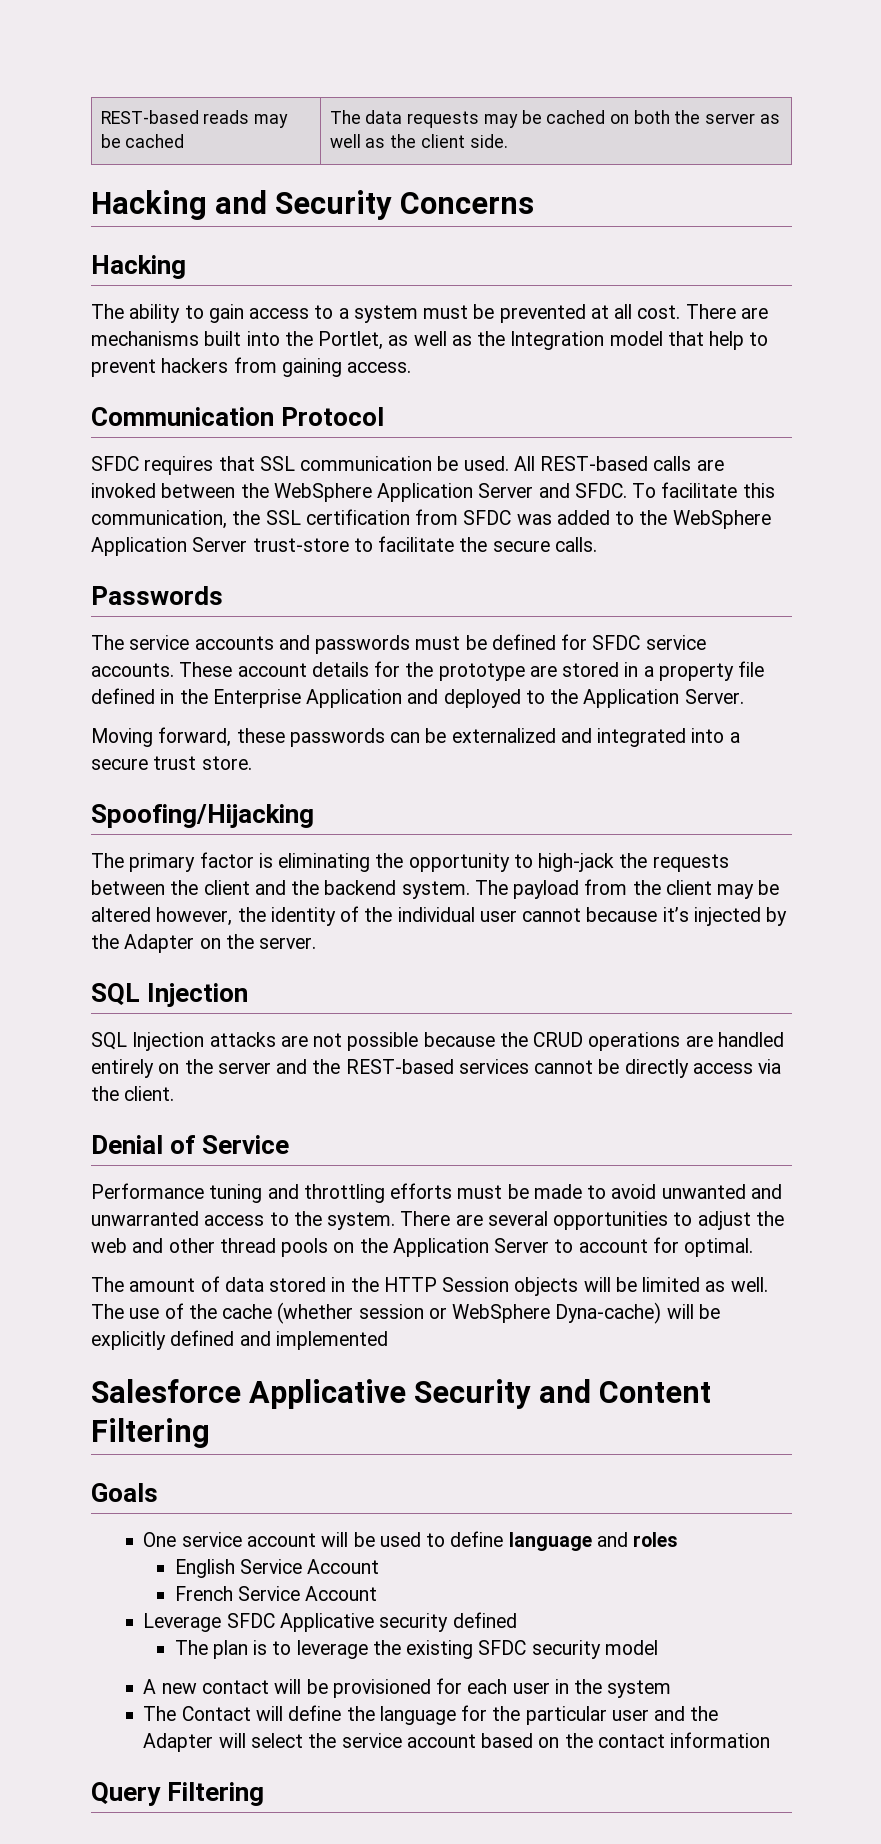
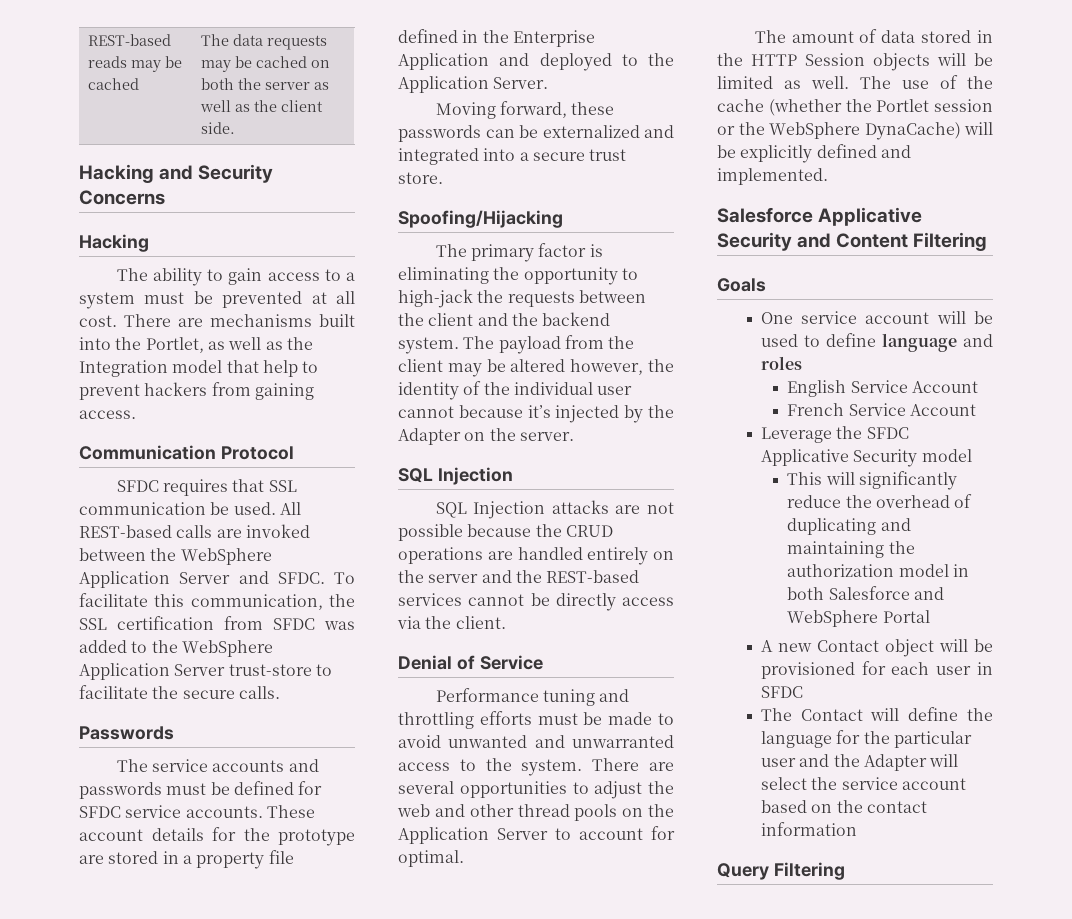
- The use of the cache (whether session or WebSphere Dyna-cache) will be explicitly defined and implemented
+ The use of the cache (whether the Portlet session or the WebSphere DynaCache) will be explicitly defined and implemented.
- Leverage SFDC Applicative security defined
- The plan is to leverage the existing SFDC security model
+ Leverage the SFDC Applicative Security model
+ This will significantly reduce the overhead of duplicating and maintaining the authorization model in both Salesforce and WebSphere Portal
- A new contact will be provisioned for each user in the system
+ A new Contact object will be provisioned for each user in SFDC

